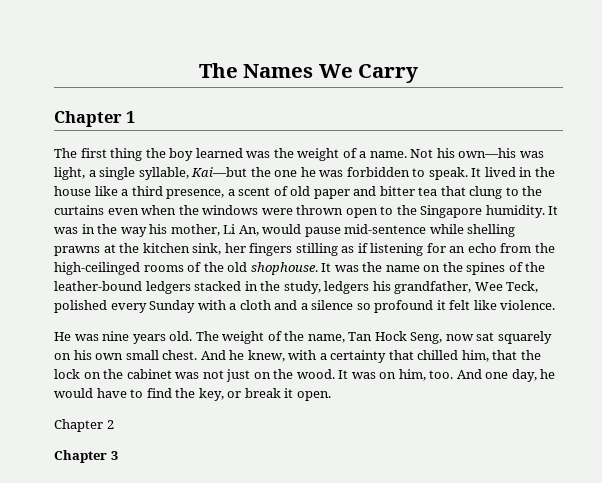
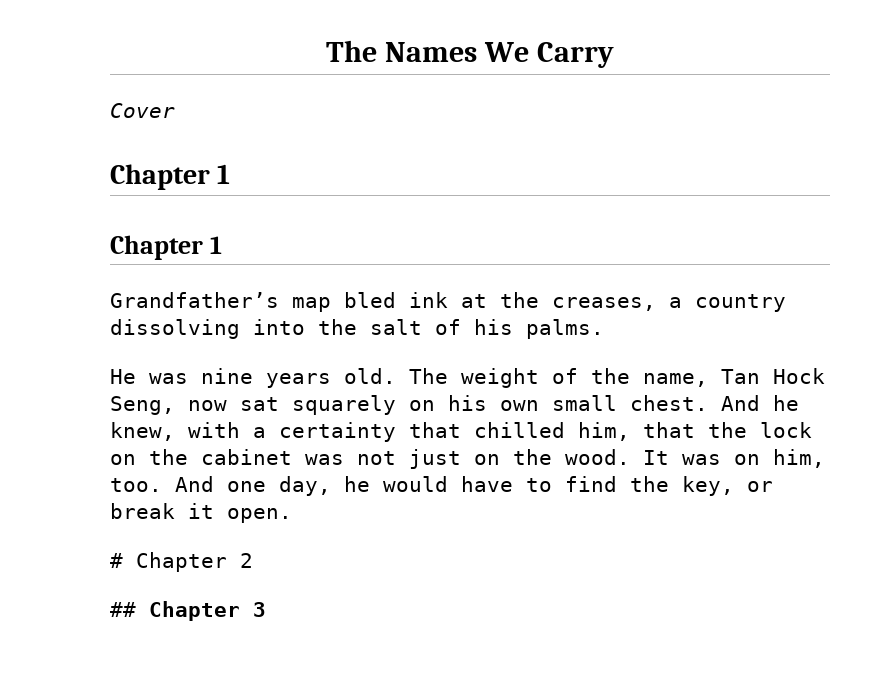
+ Cover
  Chapter 1
- The first thing the boy learned was the weight of a name. Not his own—his was light, a single syllable, Kai—but the one he was forbidden to speak. It lived in the house like a third presence, a scent of old paper and bitter tea that clung to the curtains even when the windows were thrown open to the Singapore humidity. It was in the way his mother, Li An, would pause mid-sentence while shelling prawns at the kitchen sink, her fingers stilling as if listening for an echo from the high-ceilinged rooms of the old shophouse. It was the name on the spines of the leather-bound ledgers stacked in the study, ledgers his grandfather, Wee Teck, polished every Sunday with a cloth and a silence so profound it felt like violence.
+ Chapter 1
+ Grandfather’s map bled ink at the creases, a country dissolving into the salt of his palms.
- Chapter 2
+ # Chapter 2
- Chapter 3
+ ## Chapter 3

